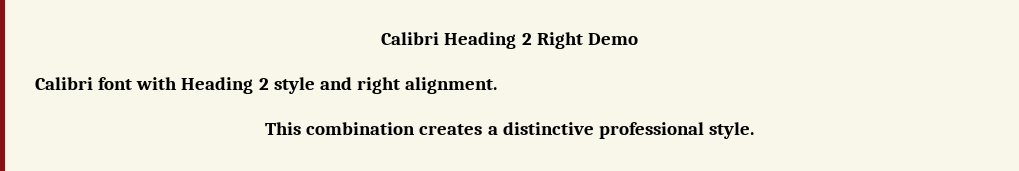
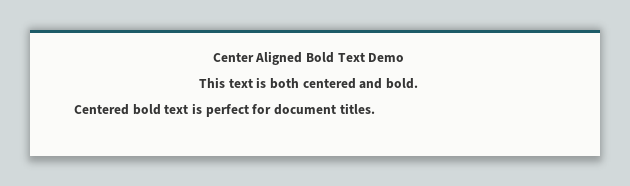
- Calibri Heading 2 Right Demo
- Calibri font with Heading 2 style and right alignment.
- This combination creates a distinctive professional style.
+ Center Aligned Bold Text Demo
+ This text is both centered and bold.
+ Centered bold text is perfect for document titles.

